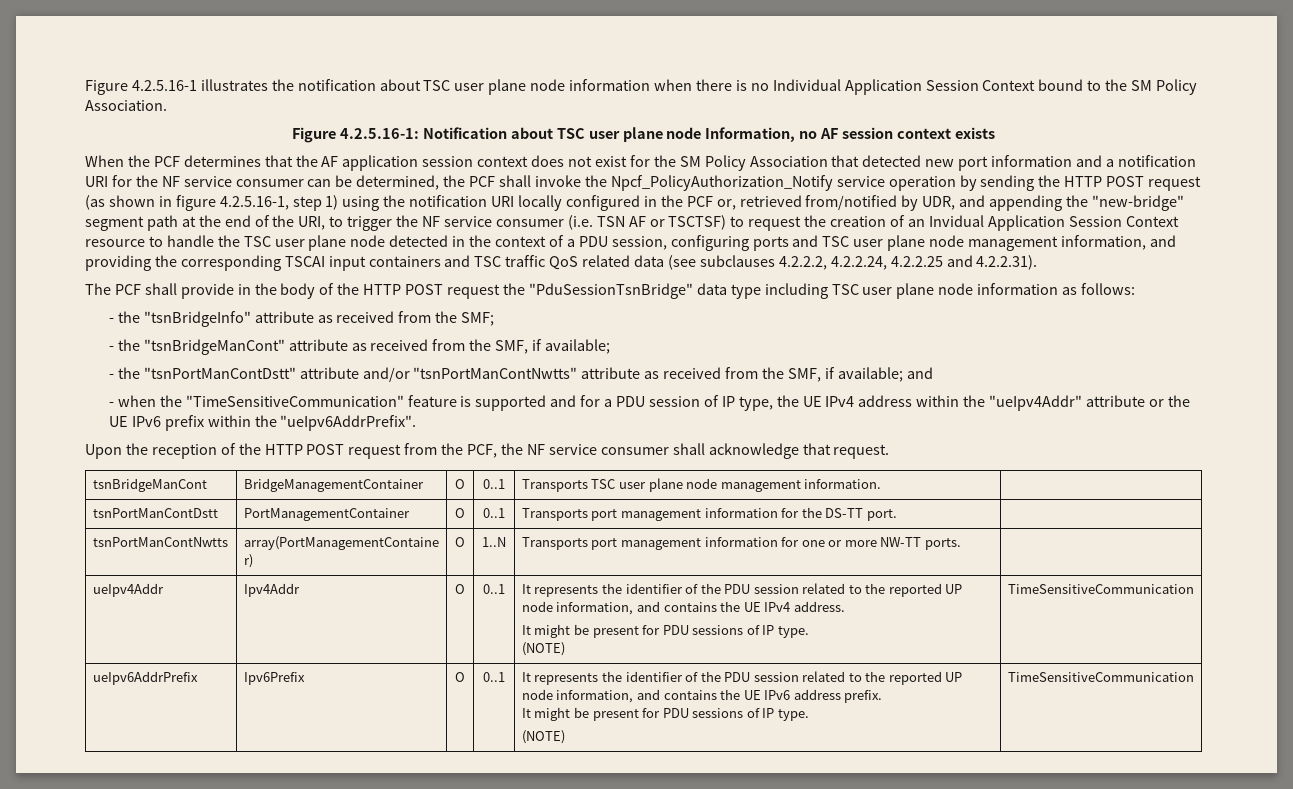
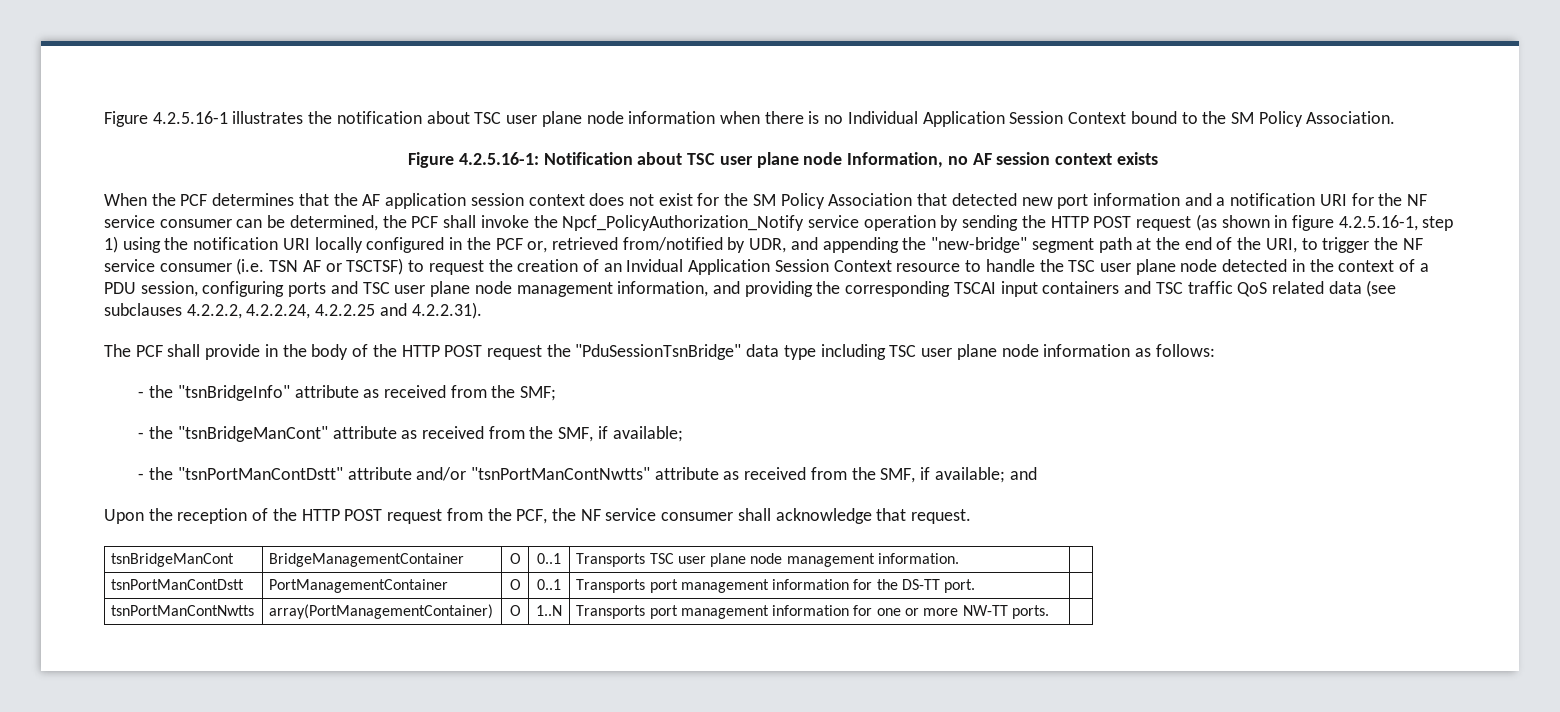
- - when the "TimeSensitiveCommunication" feature is supported and for a PDU session of IP type, the UE IPv4 address within the "ueIpv4Addr" attribute or the UE IPv6 prefix within the "ueIpv6AddrPrefix".
- ueIpv4Addr | Ipv4Addr | O | 0..1 | It represents the identifier of the PDU session related to the reported UP node information, and contains the UE IPv4 address.
- It might be present for PDU sessions of IP type.
- (NOTE) | TimeSensitiveCommunication
- ueIpv6AddrPrefix | Ipv6Prefix | O | 0..1 | It represents the identifier of the PDU session related to the reported UP node information, and contains the UE IPv6 address prefix.
- It might be present for PDU sessions of IP type.
- (NOTE) | TimeSensitiveCommunication

